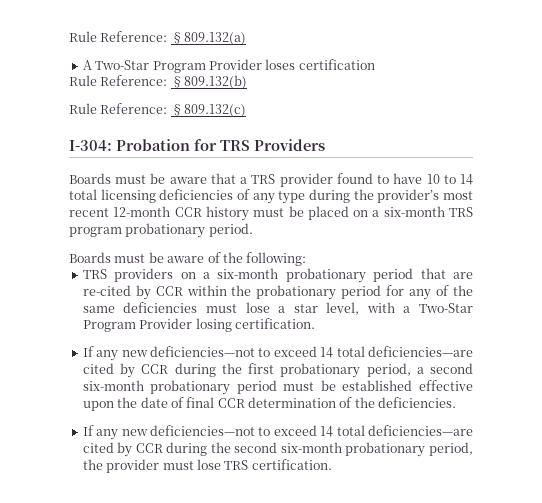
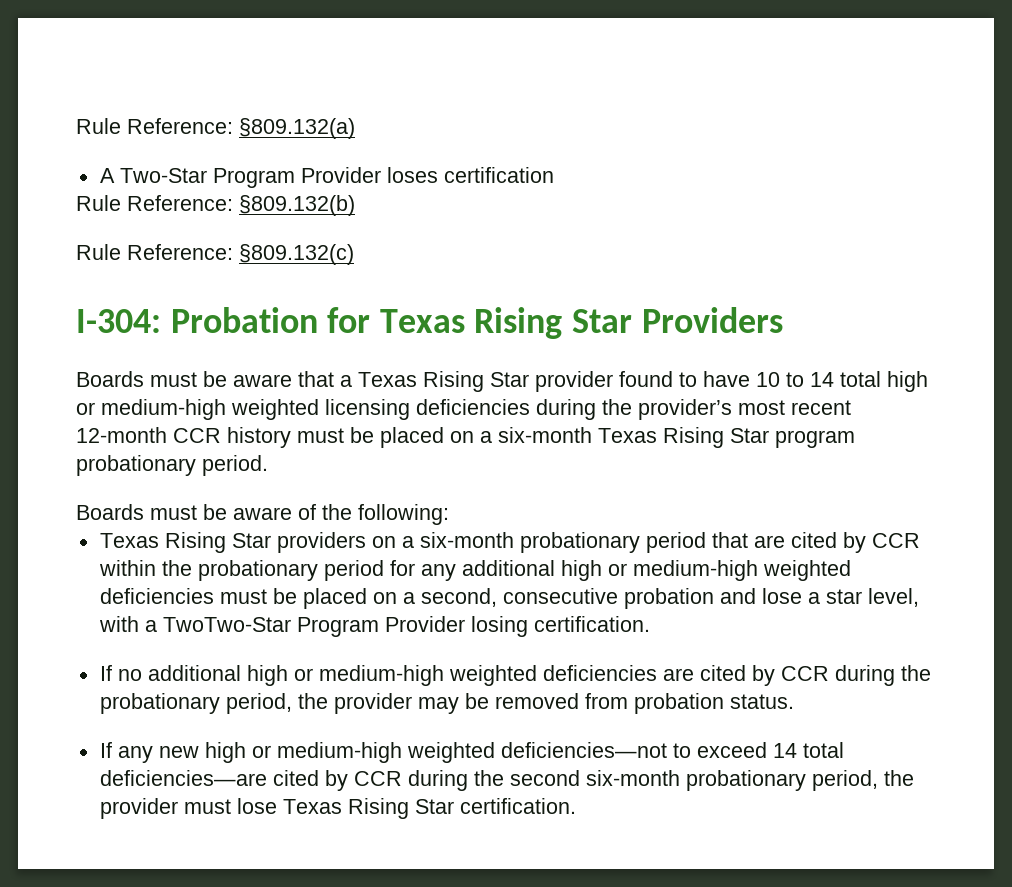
- I-304: Probation for TRS Providers
+ I-304: Probation for Texas Rising Star Providers
- Boards must be aware that a TRS provider found to have 10 to 14 total licensing deficiencies of any type during the provider’s most recent 12-month CCR history must be placed on a six-month TRS program probationary period.
+ Boards must be aware that a Texas Rising Star provider found to have 10 to 14 total high or medium-high weighted licensing deficiencies during the provider’s most recent 12-month CCR history must be placed on a six-month Texas Rising Star program probationary period.
- TRS providers on a six-month probationary period that are re-cited by CCR within the probationary period for any of the same deficiencies must lose a star level, with a Two-Star Program Provider losing certification.
+ Texas Rising Star providers on a six-month probationary period that are cited by CCR within the probationary period for any additional high or medium-high weighted deficiencies must be placed on a second, consecutive probation and lose a star level, with a TwoTwo-Star Program Provider losing certification.
- If any new deficiencies—not to exceed 14 total deficiencies—are cited by CCR during the first probationary period, a second six-month probationary period must be established effective upon the date of final CCR determination of the deficiencies.
- If any new deficiencies—not to exceed 14 total deficiencies—are cited by CCR during the second six-month probationary period, the provider must lose TRS certification.
+ If no additional high or medium-high weighted deficiencies are cited by CCR during the probationary period, the provider may be removed from probation status.
+ If any new high or medium-high weighted deficiencies—not to exceed 14 total deficiencies—are cited by CCR during the second six-month probationary period, the provider must lose Texas Rising Star certification.

